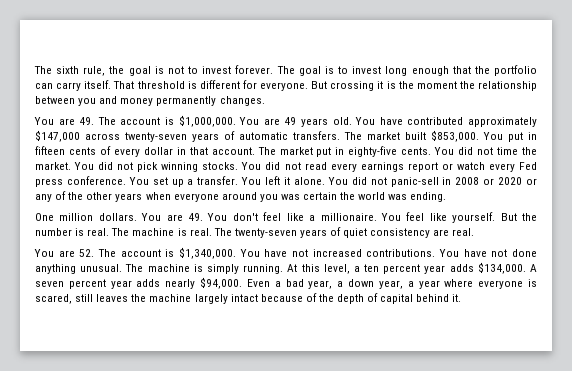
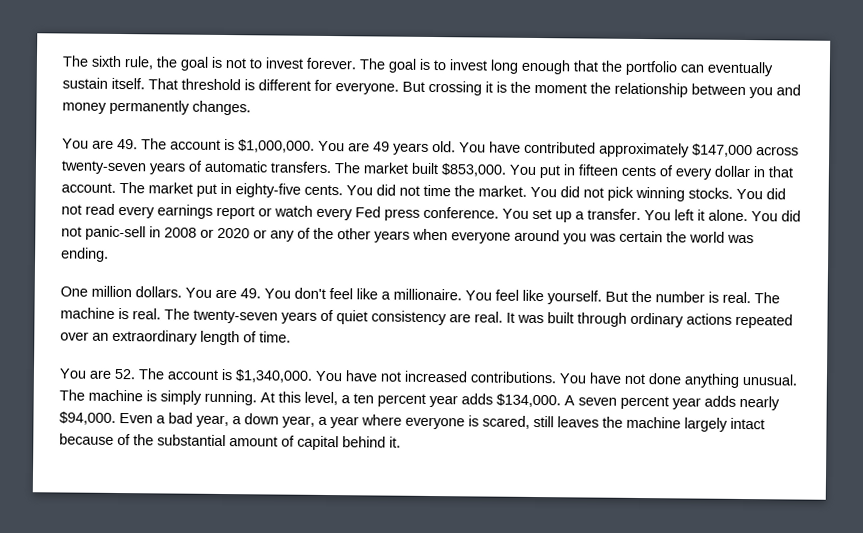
- The goal is to invest long enough that the portfolio can carry itself.
+ The goal is to invest long enough that the portfolio can eventually sustain itself.
+ It was built through ordinary actions repeated over an extraordinary length of time.
- Even a bad year, a down year, a year where everyone is scared, still leaves the machine largely intact because of the depth of capital behind it.
+ Even a bad year, a down year, a year where everyone is scared, still leaves the machine largely intact because of the substantial amount of capital behind it.

